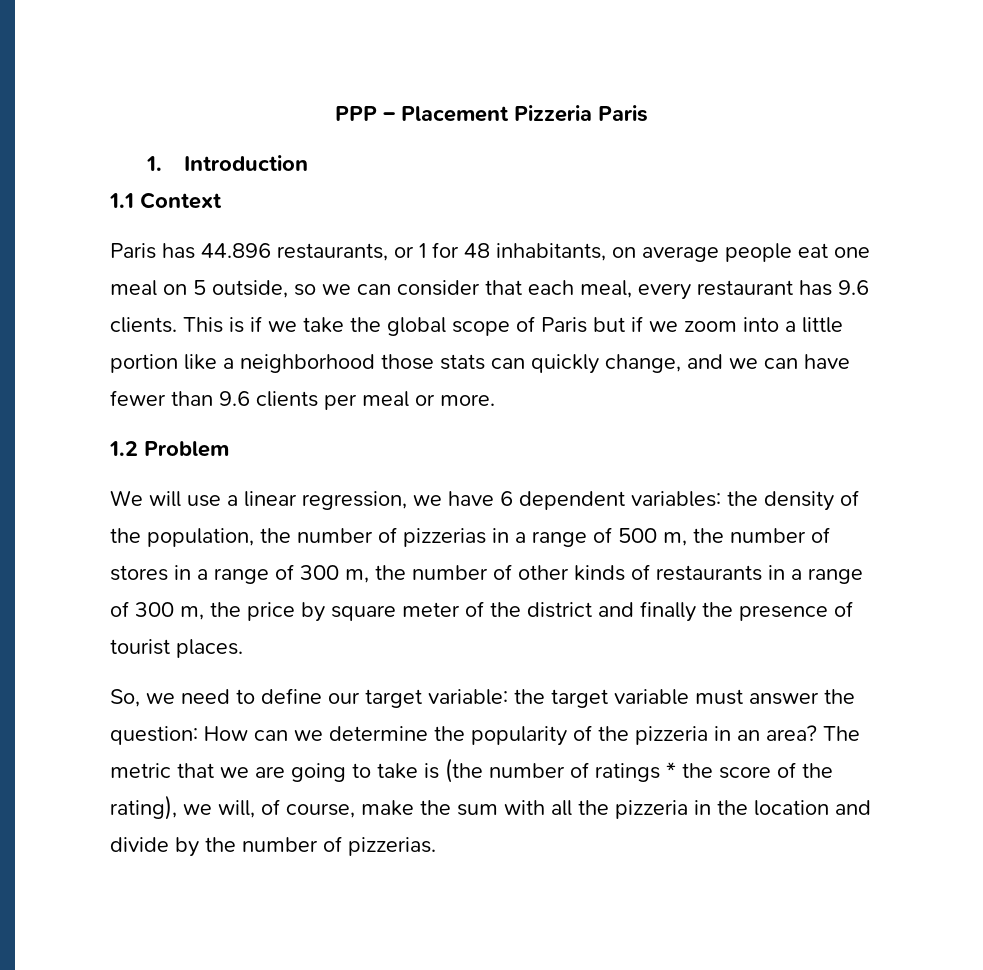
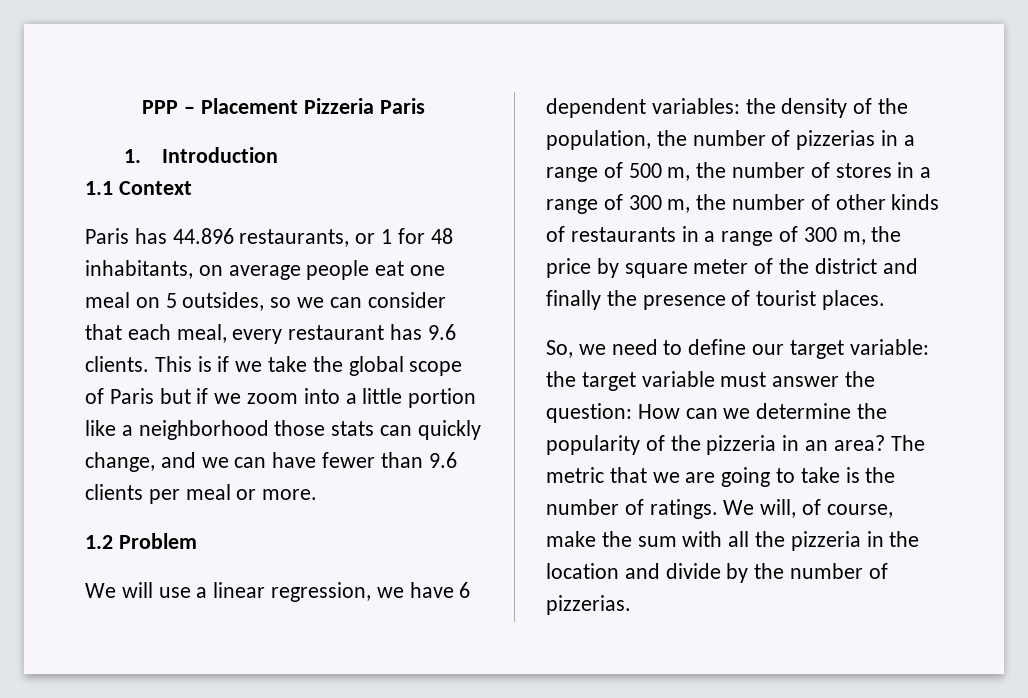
- Paris has 44.896 restaurants, or 1 for 48 inhabitants, on average people eat one meal on 5 outside, so we can consider that each meal, every restaurant has 9.6 clients.
+ Paris has 44.896 restaurants, or 1 for 48 inhabitants, on average people eat one meal on 5 outsides, so we can consider that each meal, every restaurant has 9.6 clients.
- The metric that we are going to take is (the number of ratings * the score of the rating), we will, of course, make the sum with all the pizzeria in the location and divide by the number of pizzerias.
+ The metric that we are going to take is the number of ratings. We will, of course, make the sum with all the pizzeria in the location and divide by the number of pizzerias.

